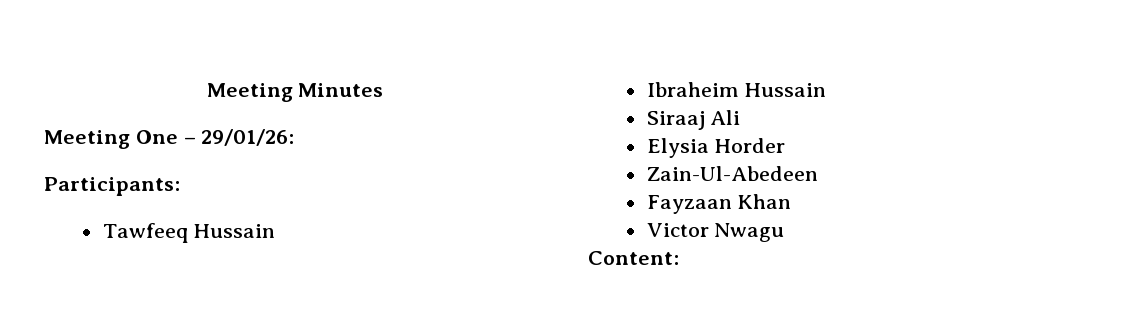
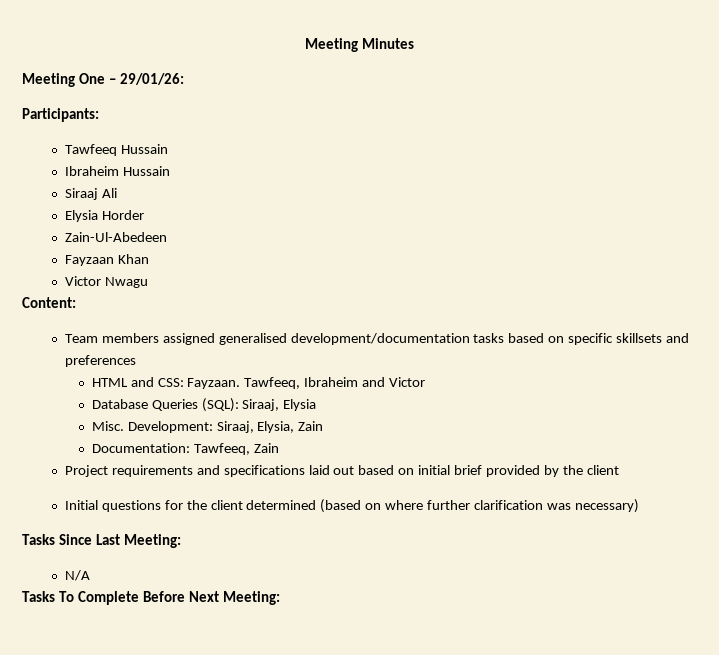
+ Team members assigned generalised development/documentation tasks based on specific skillsets and preferences
+ HTML and CSS: Fayzaan. Tawfeeq, Ibraheim and Victor
+ Database Queries (SQL): Siraaj, Elysia
+ Misc. Development: Siraaj, Elysia, Zain
+ Documentation: Tawfeeq, Zain
+ Project requirements and specifications laid out based on initial brief provided by the client
+ Initial questions for the client determined (based on where further clarification was necessary)
+ Tasks Since Last Meeting:
+ N/A
+ Tasks To Complete Before Next Meeting:

